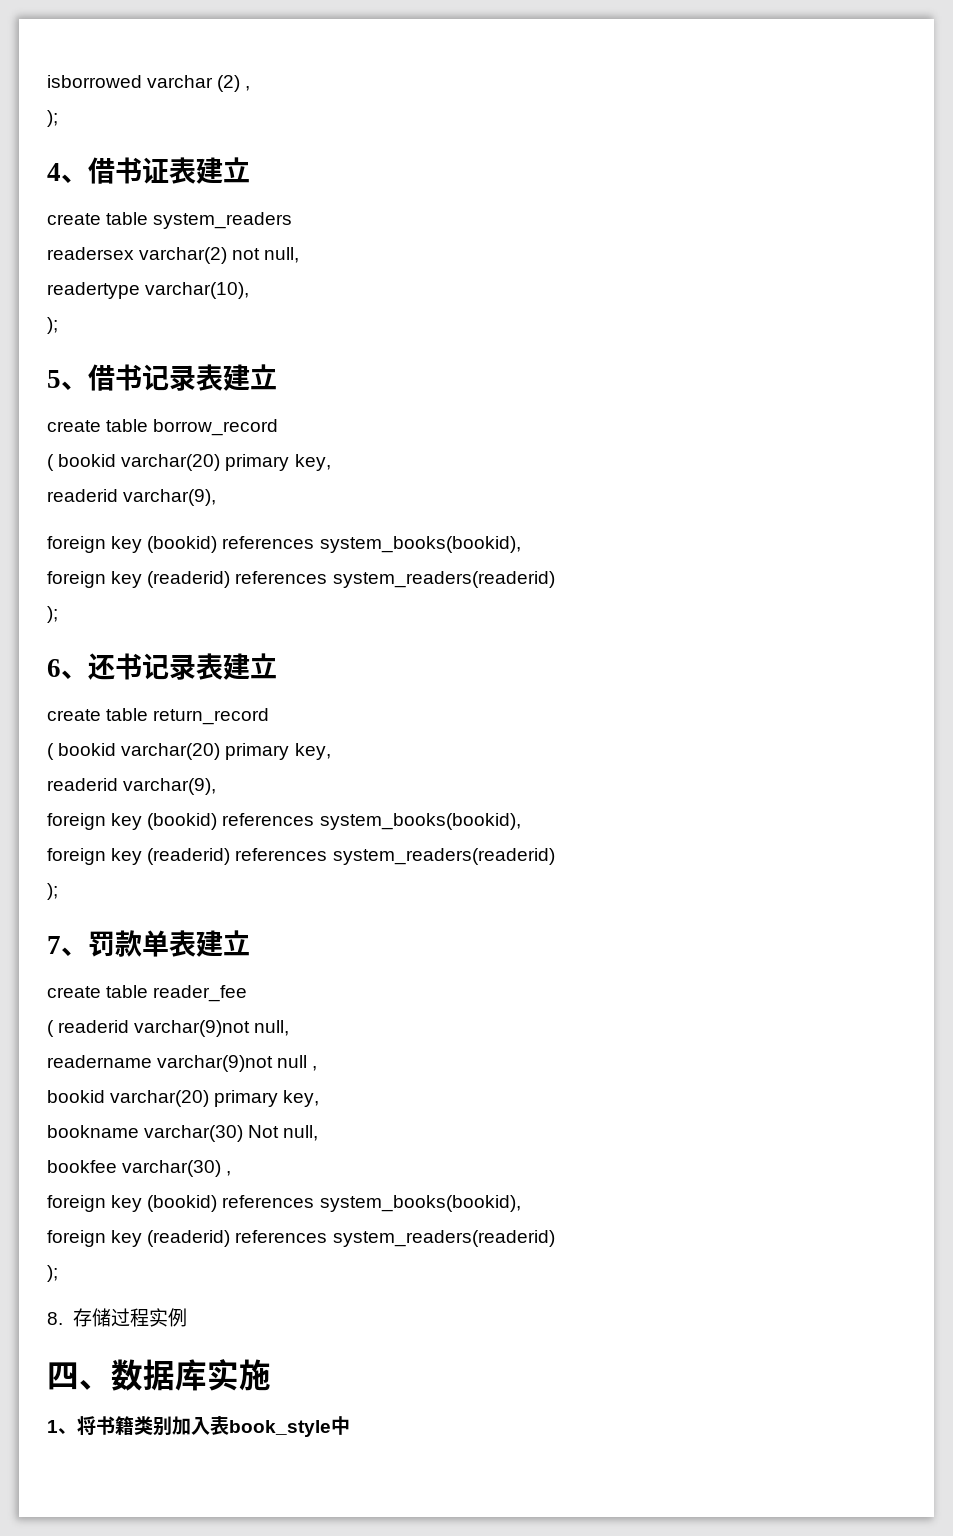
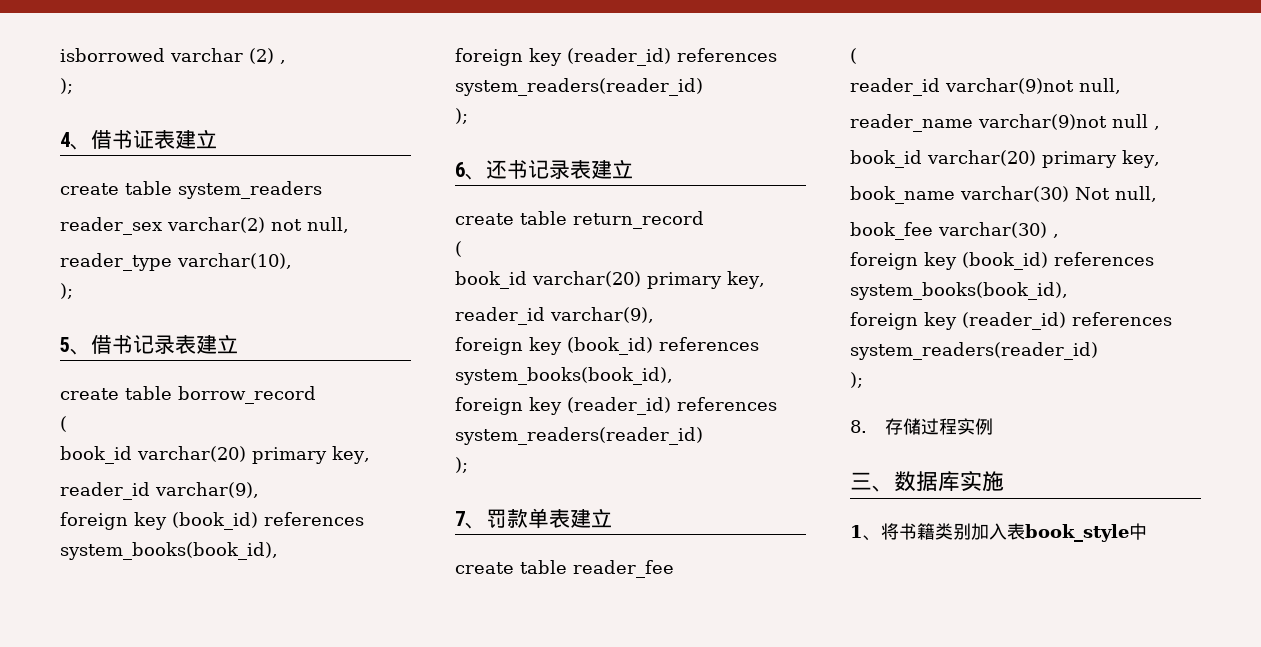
- readersex varchar(2) not null,
+ reader_sex varchar(2) not null,
- readertype varchar(10),
+ reader_type varchar(10),
  create table borrow_record
- ( bookid varchar(20) primary key,
- readerid varchar(9),
- foreign key (bookid) references system_books(bookid),
- foreign key (readerid) references system_readers(readerid)
+ (
+ book_id varchar(20) primary key,
+ reader_id varchar(9),
+ foreign key (book_id) references system_books(book_id),
+ foreign key (reader_id) references system_readers(reader_id)
  create table return_record
- ( bookid varchar(20) primary key,
- readerid varchar(9),
- foreign key (bookid) references system_books(bookid),
- foreign key (readerid) references system_readers(readerid)
+ (
+ book_id varchar(20) primary key,
+ reader_id varchar(9),
+ foreign key (book_id) references system_books(book_id),
+ foreign key (reader_id) references system_readers(reader_id)
  create table reader_fee
- ( readerid varchar(9)not null,
+ (
+ reader_id varchar(9)not null,
- readername varchar(9)not null ,
- bookid varchar(20) primary key,
- bookname varchar(30) Not null,
+ reader_name varchar(9)not null ,
+ book_id varchar(20) primary key,
+ book_name varchar(30) Not null,
- bookfee varchar(30) ,
- foreign key (bookid) references system_books(bookid),
- foreign key (readerid) references system_readers(readerid)
+ book_fee varchar(30) ,
+ foreign key (book_id) references system_books(book_id),
+ foreign key (reader_id) references system_readers(reader_id)
- 四、数据库实施
+ 三、数据库实施

